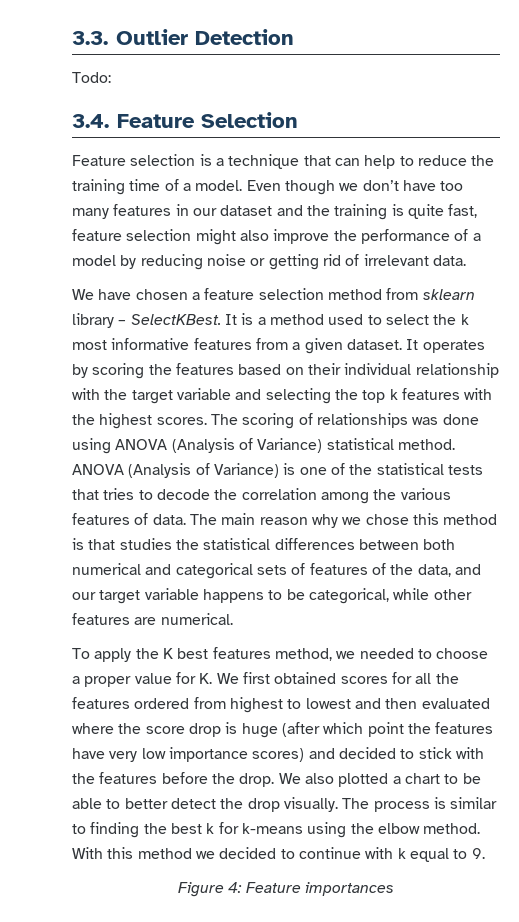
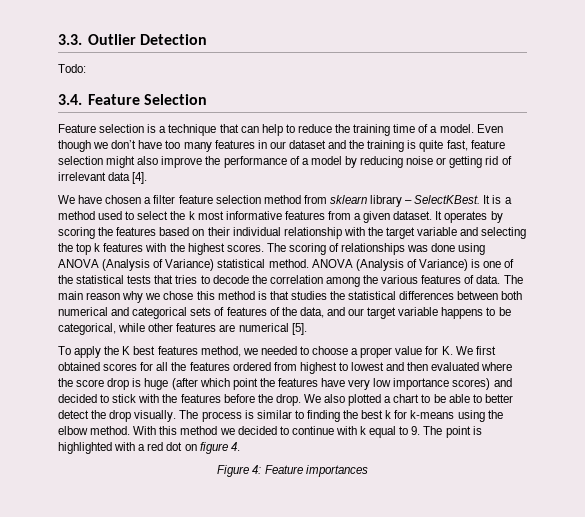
- Even though we don’t have too many features in our dataset and the training is quite fast, feature selection might also improve the performance of a model by reducing noise or getting rid of irrelevant data.
+ Even though we don’t have too many features in our dataset and the training is quite fast, feature selection might also improve the performance of a model by reducing noise or getting rid of irrelevant data [4].
- We have chosen a feature selection method from sklearn library – SelectKBest.
+ We have chosen a filter feature selection method from sklearn library – SelectKBest.
- The main reason why we chose this method is that studies the statistical differences between both numerical and categorical sets of features of the data, and our target variable happens to be categorical, while other features are numerical.
+ The main reason why we chose this method is that studies the statistical differences between both numerical and categorical sets of features of the data, and our target variable happens to be categorical, while other features are numerical [5].
- With this method we decided to continue with k equal to 9.
+ With this method we decided to continue with k equal to 9. The point is highlighted with a red dot on figure 4.

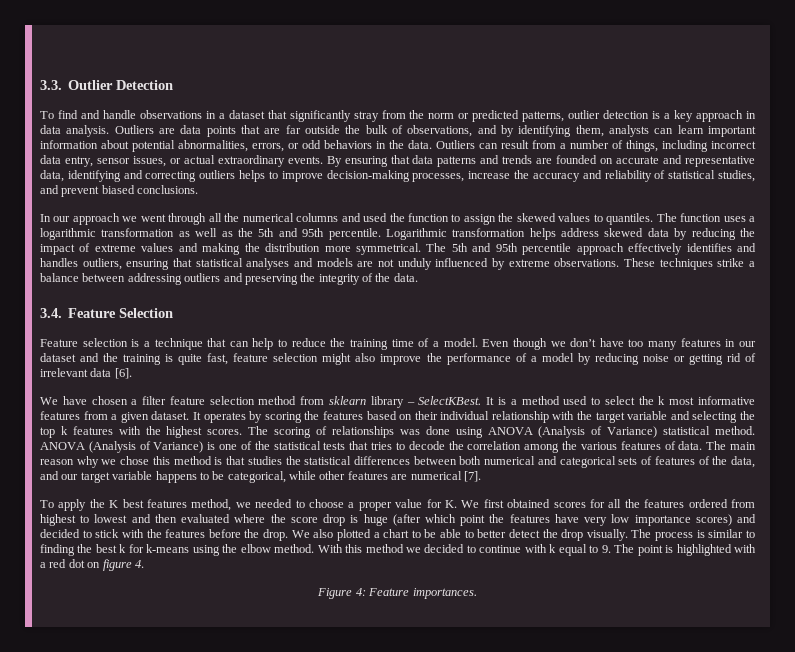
- Todo:
+ To find and handle observations in a dataset that significantly stray from the norm or predicted patterns, outlier detection is a key approach in data analysis. Outliers are data points that are far outside the bulk of observations, and by identifying them, analysts can learn important information about potential abnormalities, errors, or odd behaviors in the data. Outliers can result from a number of things, including incorrect data entry, sensor issues, or actual extraordinary events. By ensuring that data patterns and trends are founded on accurate and representative data, identifying and correcting outliers helps to improve decision-making processes, increase the accuracy and reliability of statistical studies, and prevent biased conclusions.
+ In our approach we went through all the numerical columns and used the function to assign the skewed values to quantiles. The function uses a logarithmic transformation as well as the 5th and 95th percentile. Logarithmic transformation helps address skewed data by reducing the impact of extreme values and making the distribution more symmetrical. The 5th and 95th percentile approach effectively identifies and handles outliers, ensuring that statistical analyses and models are not unduly influenced by extreme observations. These techniques strike a balance between addressing outliers and preserving the integrity of the data.
- Even though we don’t have too many features in our dataset and the training is quite fast, feature selection might also improve the performance of a model by reducing noise or getting rid of irrelevant data [4].
+ Even though we don’t have too many features in our dataset and the training is quite fast, feature selection might also improve the performance of a model by reducing noise or getting rid of irrelevant data [6].
- The main reason why we chose this method is that studies the statistical differences between both numerical and categorical sets of features of the data, and our target variable happens to be categorical, while other features are numerical [5].
+ The main reason why we chose this method is that studies the statistical differences between both numerical and categorical sets of features of the data, and our target variable happens to be categorical, while other features are numerical [7].
- Figure 4: Feature importances
+ Figure 4: Feature importances.

